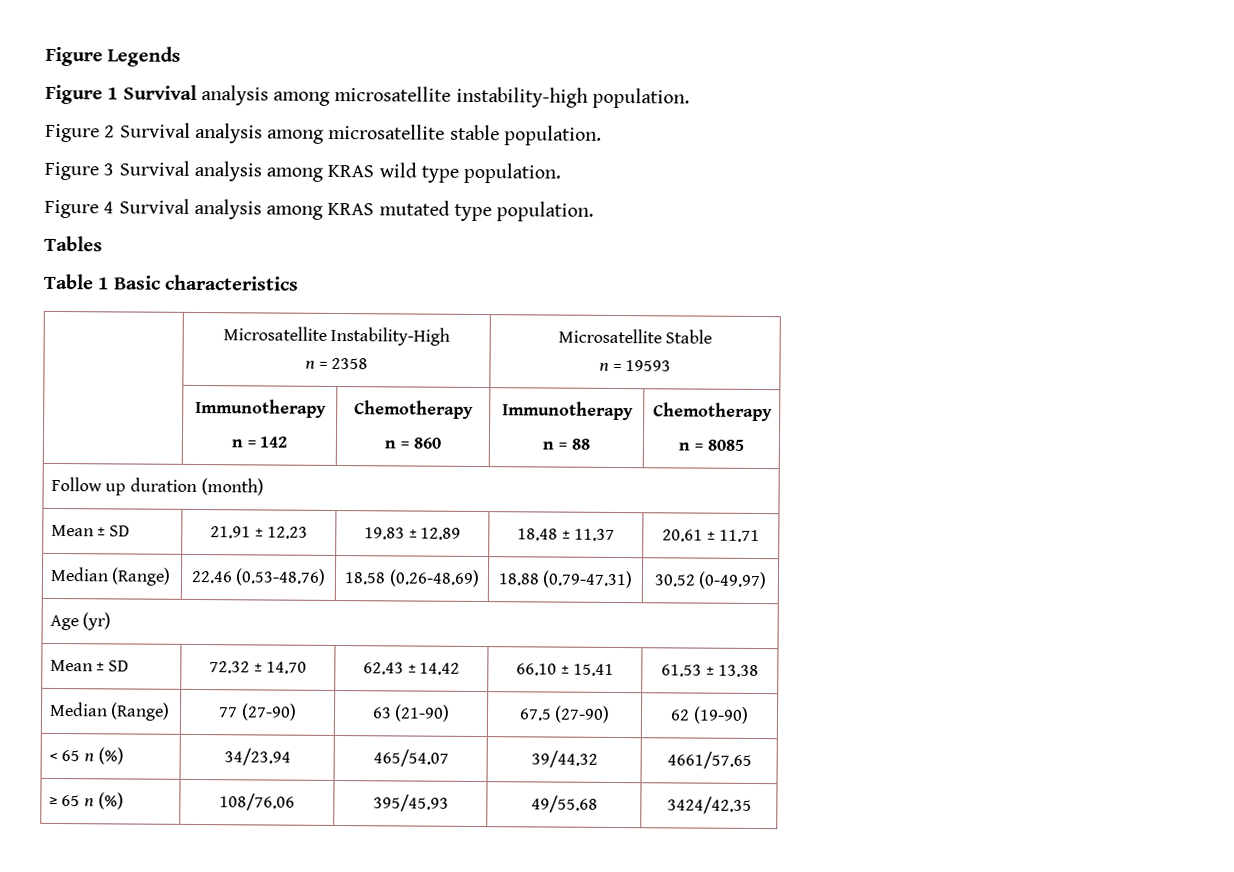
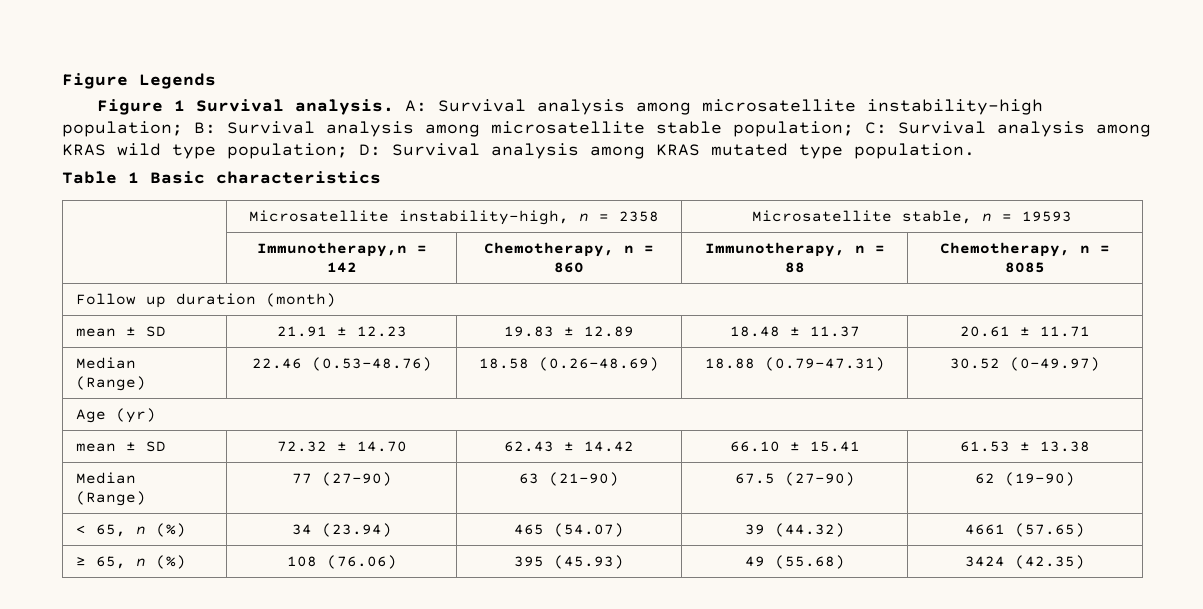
- Figure 1 Survival analysis among microsatellite instability-high population.
- Figure 2 Survival analysis among microsatellite stable population.
- Figure 3 Survival analysis among KRAS wild type population.
- Figure 4 Survival analysis among KRAS mutated type population.
+ Figure 1 Survival analysis. A: Survival analysis among microsatellite instability-high population; B: Survival analysis among microsatellite stable population; C: Survival analysis among KRAS wild type population; D: Survival analysis among KRAS mutated type population.
- Tables
- | Microsatellite Instability-High
- n = 2358 | Microsatellite Stable
- n = 19593
- | Immunotherapy
- n = 142 | Chemotherapy
- n = 860 | Immunotherapy
- n = 88 | Chemotherapy
- n = 8085
+ | Microsatellite instability-high, n = 2358 | Microsatellite stable, n = 19593
+ | Immunotherapy,n = 142 | Chemotherapy, n = 860 | Immunotherapy, n = 88 | Chemotherapy, n = 8085
- Mean ± SD | 21.91 ± 12.23 | 19.83 ± 12.89 | 18.48 ± 11.37 | 20.61 ± 11.71
+ mean ± SD | 21.91 ± 12.23 | 19.83 ± 12.89 | 18.48 ± 11.37 | 20.61 ± 11.71
- Mean ± SD | 72.32 ± 14.70 | 62.43 ± 14.42 | 66.10 ± 15.41 | 61.53 ± 13.38
+ mean ± SD | 72.32 ± 14.70 | 62.43 ± 14.42 | 66.10 ± 15.41 | 61.53 ± 13.38
- < 65 n (%) | 34/23.94 | 465/54.07 | 39/44.32 | 4661/57.65
+ < 65, n (%) | 34 (23.94) | 465 (54.07) | 39 (44.32) | 4661 (57.65)
- ≥ 65 n (%) | 108/76.06 | 395/45.93 | 49/55.68 | 3424/42.35
+ ≥ 65, n (%) | 108 (76.06) | 395 (45.93) | 49 (55.68) | 3424 (42.35)

